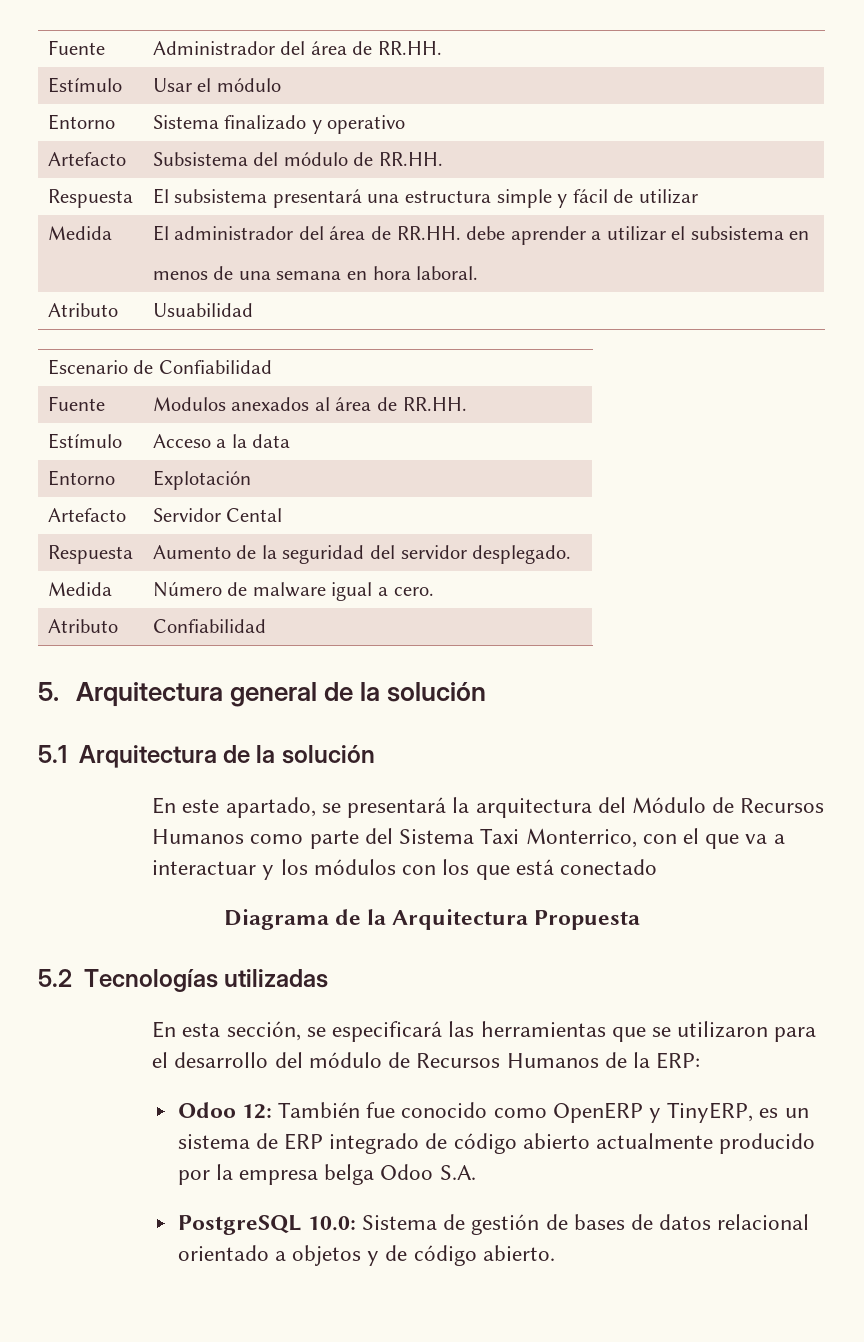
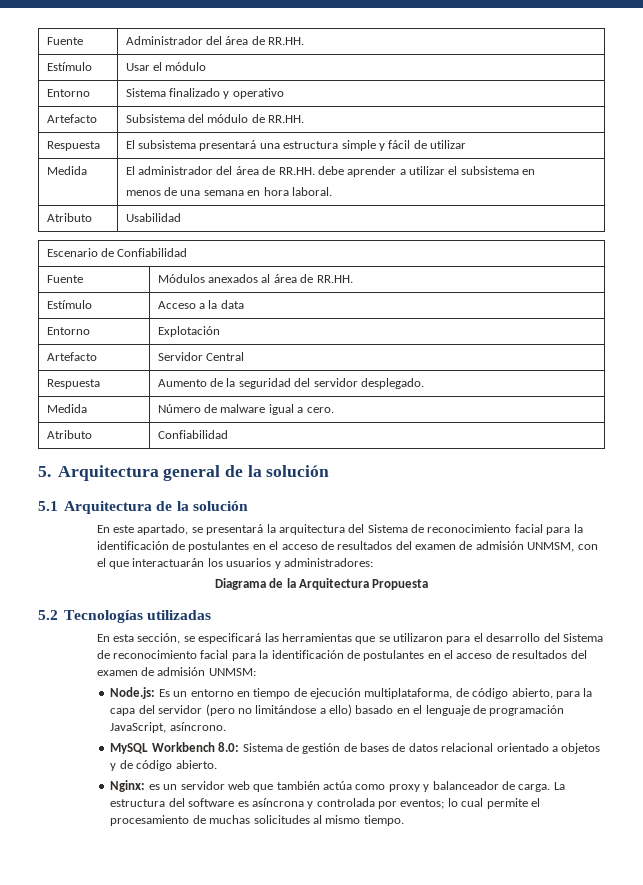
- Atributo | Usuabilidad
+ Atributo | Usabilidad
- Fuente | Modulos anexados al área de RR.HH.
+ Fuente | Módulos anexados al área de RR.HH.
- Artefacto | Servidor Cental
+ Artefacto | Servidor Central
- En este apartado, se presentará la arquitectura del Módulo de Recursos Humanos como parte del Sistema Taxi Monterrico, con el que va a interactuar y los módulos con los que está conectado
+ En este apartado, se presentará la arquitectura del Sistema de reconocimiento facial para la identificación de postulantes en el acceso de resultados del examen de admisión UNMSM, con el que interactuarán los usuarios y administradores:
- En esta sección, se especificará las herramientas que se utilizaron para el desarrollo del módulo de Recursos Humanos de la ERP:
- Odoo 12: También fue conocido como OpenERP y TinyERP, es un sistema de ERP integrado de código abierto actualmente producido por la empresa belga Odoo S.A.
- PostgreSQL 10.0: Sistema de gestión de bases de datos relacional orientado a objetos y de código abierto.
+ En esta sección, se especificará las herramientas que se utilizaron para el desarrollo del Sistema de reconocimiento facial para la identificación de postulantes en el acceso de resultados del examen de admisión UNMSM:
+ Node.js: Es un entorno en tiempo de ejecución multiplataforma, de código abierto, para la capa del servidor (pero no limitándose a ello) basado en el lenguaje de programación JavaScript, asíncrono.
+ MySQL Workbench 8.0: Sistema de gestión de bases de datos relacional orientado a objetos y de código abierto.
+ Nginx: es un servidor web que también actúa como proxy y balanceador de carga. La estructura del software es asíncrona y controlada por eventos; lo cual permite el procesamiento de muchas solicitudes al mismo tiempo.

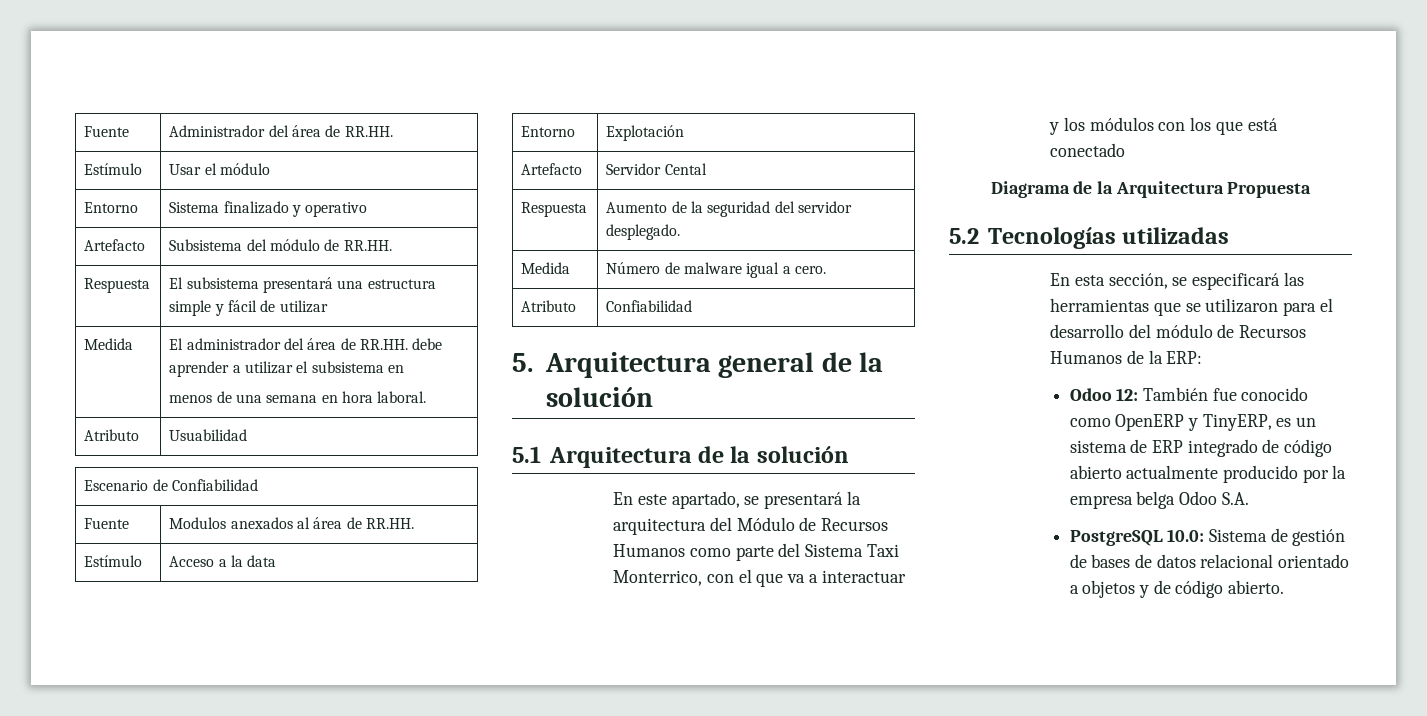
- Atributo | Usabilidad
+ Atributo | Usuabilidad
- Fuente | Módulos anexados al área de RR.HH.
+ Fuente | Modulos anexados al área de RR.HH.
- Artefacto | Servidor Central
+ Artefacto | Servidor Cental
- En este apartado, se presentará la arquitectura del Sistema de reconocimiento facial para la identificación de postulantes en el acceso de resultados del examen de admisión UNMSM, con el que interactuarán los usuarios y administradores:
+ En este apartado, se presentará la arquitectura del Módulo de Recursos Humanos como parte del Sistema Taxi Monterrico, con el que va a interactuar y los módulos con los que está conectado
- En esta sección, se especificará las herramientas que se utilizaron para el desarrollo del Sistema de reconocimiento facial para la identificación de postulantes en el acceso de resultados del examen de admisión UNMSM:
- Node.js: Es un entorno en tiempo de ejecución multiplataforma, de código abierto, para la capa del servidor (pero no limitándose a ello) basado en el lenguaje de programación JavaScript, asíncrono.
- MySQL Workbench 8.0: Sistema de gestión de bases de datos relacional orientado a objetos y de código abierto.
+ En esta sección, se especificará las herramientas que se utilizaron para el desarrollo del módulo de Recursos Humanos de la ERP:
+ Odoo 12: También fue conocido como OpenERP y TinyERP, es un sistema de ERP integrado de código abierto actualmente producido por la empresa belga Odoo S.A.
+ PostgreSQL 10.0: Sistema de gestión de bases de datos relacional orientado a objetos y de código abierto.
- Nginx: es un servidor web que también actúa como proxy y balanceador de carga. La estructura del software es asíncrona y controlada por eventos; lo cual permite el procesamiento de muchas solicitudes al mismo tiempo.

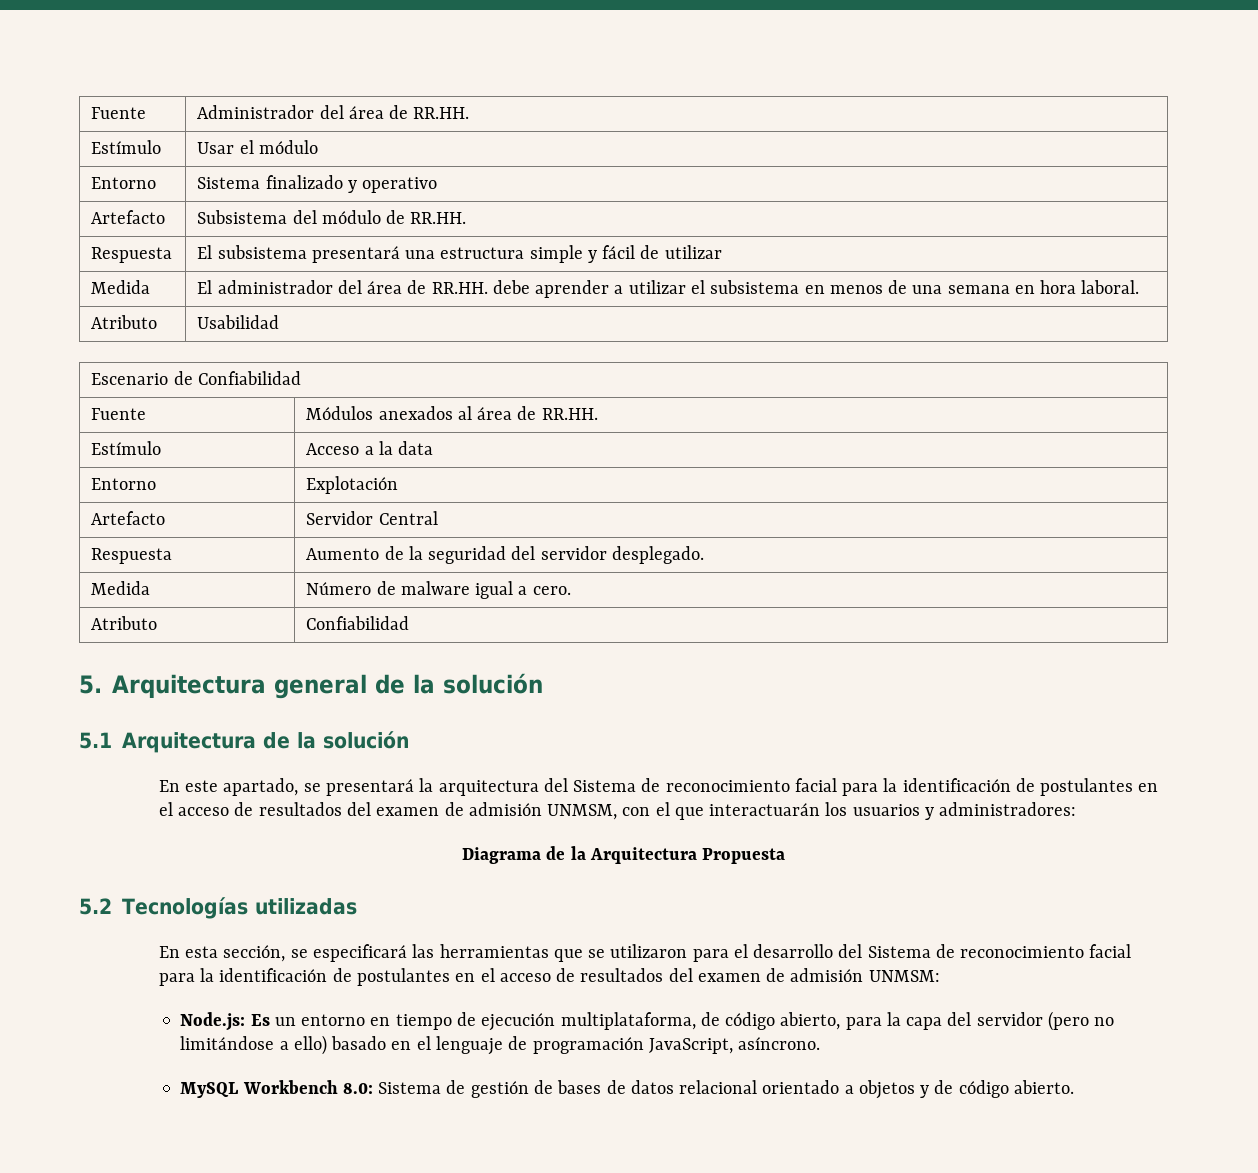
- Medida | El administrador del área de RR.HH. debe aprender a utilizar el subsistema en
- menos de una semana en hora laboral.
+ Medida | El administrador del área de RR.HH. debe aprender a utilizar el subsistema en menos de una semana en hora laboral.
- Atributo | Usuabilidad
+ Atributo | Usabilidad
- Fuente | Modulos anexados al área de RR.HH.
+ Fuente | Módulos anexados al área de RR.HH.
- Artefacto | Servidor Cental
+ Artefacto | Servidor Central
- En este apartado, se presentará la arquitectura del Módulo de Recursos Humanos como parte del Sistema Taxi Monterrico, con el que va a interactuar y los módulos con los que está conectado
+ En este apartado, se presentará la arquitectura del Sistema de reconocimiento facial para la identificación de postulantes en el acceso de resultados del examen de admisión UNMSM, con el que interactuarán los usuarios y administradores:
- En esta sección, se especificará las herramientas que se utilizaron para el desarrollo del módulo de Recursos Humanos de la ERP:
- Odoo 12: También fue conocido como OpenERP y TinyERP, es un sistema de ERP integrado de código abierto actualmente producido por la empresa belga Odoo S.A.
- PostgreSQL 10.0: Sistema de gestión de bases de datos relacional orientado a objetos y de código abierto.
+ En esta sección, se especificará las herramientas que se utilizaron para el desarrollo del Sistema de reconocimiento facial para la identificación de postulantes en el acceso de resultados del examen de admisión UNMSM:
+ Node.js: Es un entorno en tiempo de ejecución multiplataforma, de código abierto, para la capa del servidor (pero no limitándose a ello) basado en el lenguaje de programación JavaScript, asíncrono.
+ MySQL Workbench 8.0: Sistema de gestión de bases de datos relacional orientado a objetos y de código abierto.

